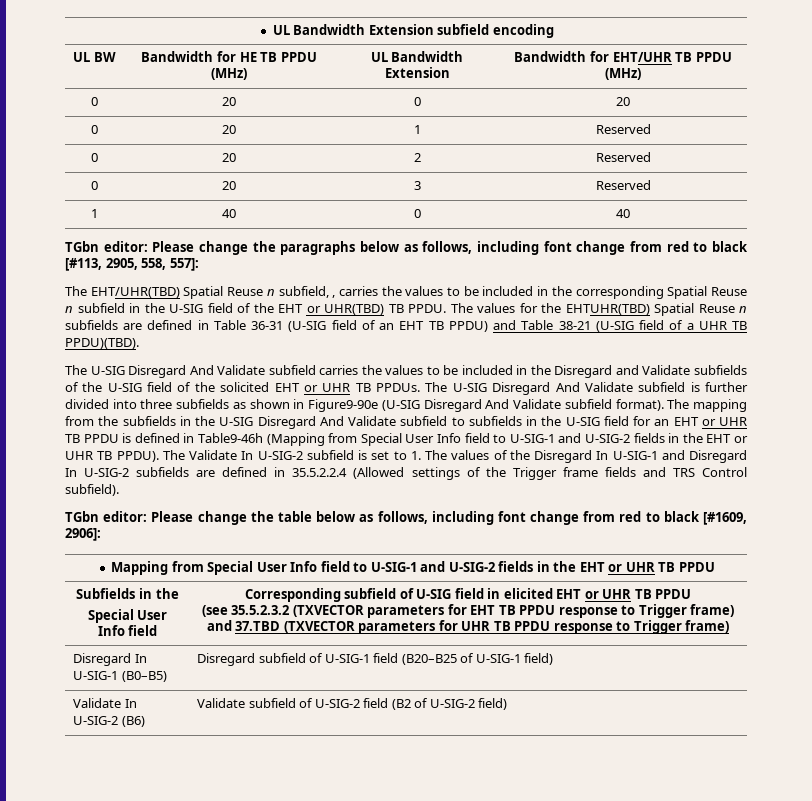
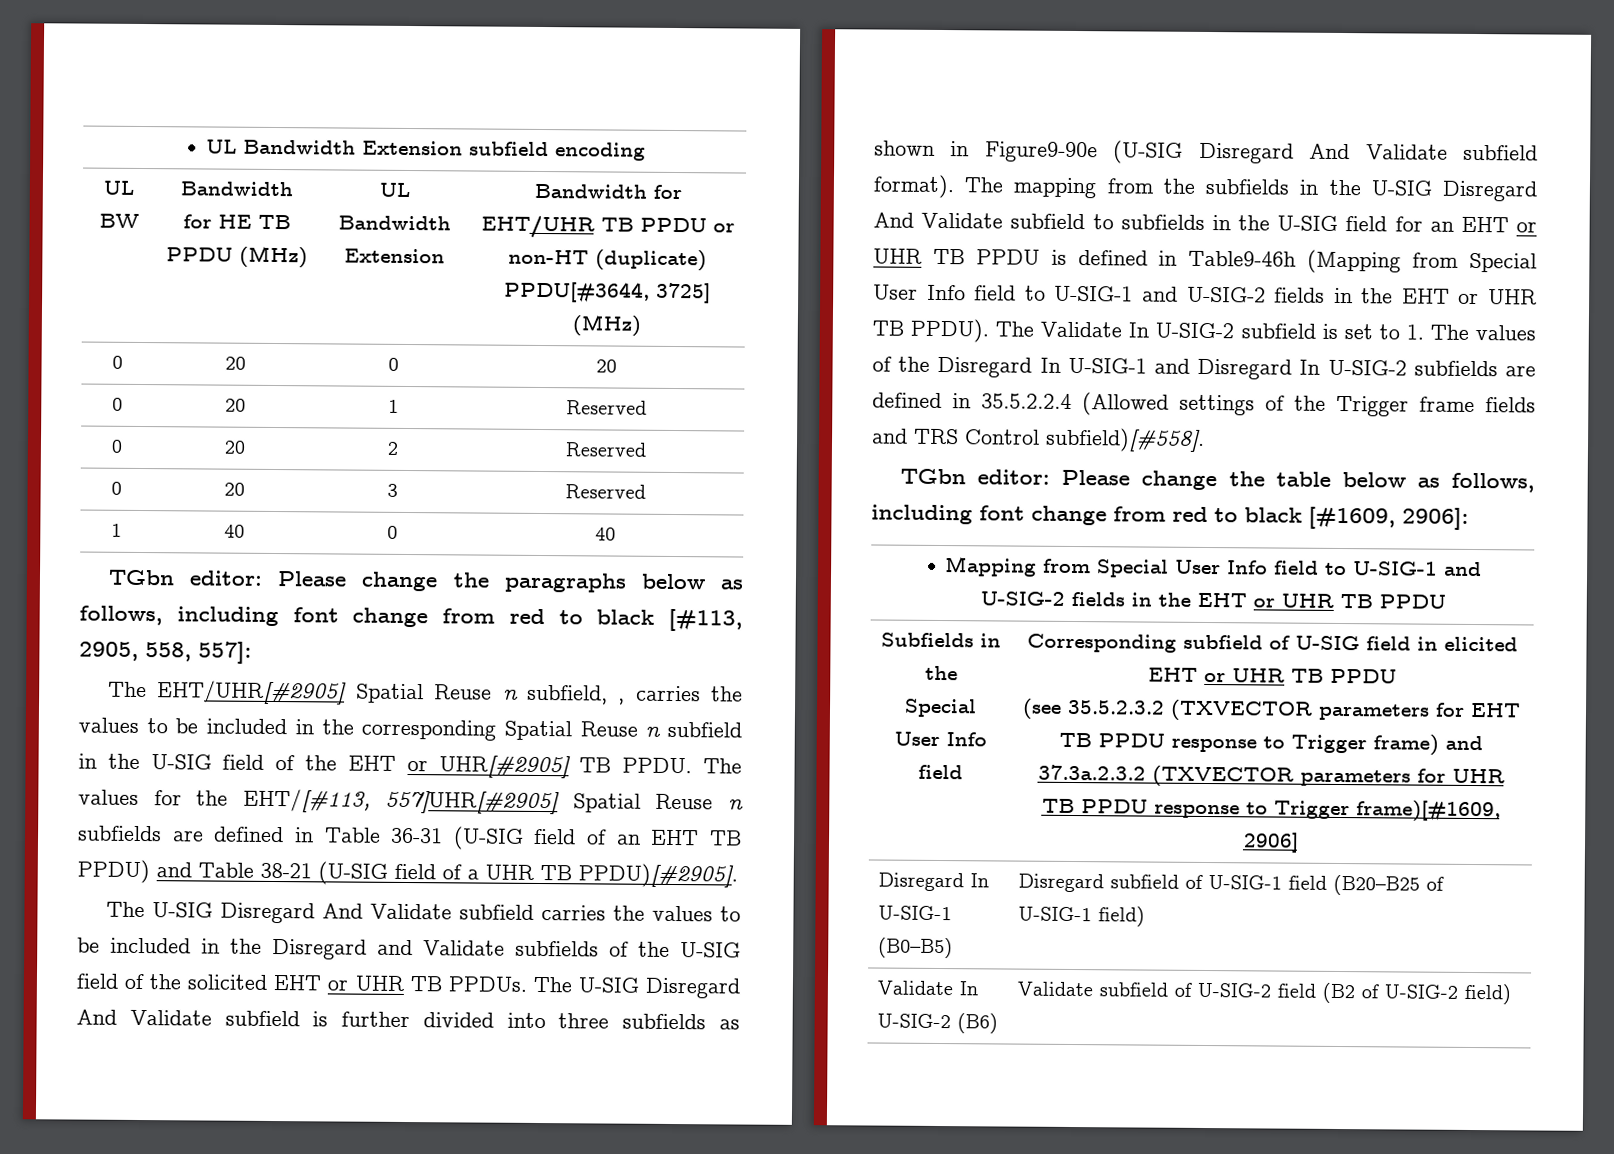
- UL BW | Bandwidth for HE TB PPDU (MHz) | UL Bandwidth Extension | Bandwidth for EHT/UHR TB PPDU (MHz)
+ UL BW | Bandwidth for HE TB PPDU (MHz) | UL Bandwidth Extension | Bandwidth for EHT/UHR TB PPDU or non-HT (duplicate) PPDU[#3644, 3725] (MHz)
- The EHT/UHR(TBD) Spatial Reuse n subfield, , carries the values to be included in the corresponding Spatial Reuse n subfield in the U-SIG field of the EHT or UHR(TBD) TB PPDU.
+ The EHT/UHR[#2905] Spatial Reuse n subfield, , carries the values to be included in the corresponding Spatial Reuse n subfield in the U-SIG field of the EHT or UHR[#2905] TB PPDU.
- The values for the EHTUHR(TBD) Spatial Reuse n subfields are defined in Table 36-31 (U-SIG field of an EHT TB PPDU) and Table 38-21 (U-SIG field of a UHR TB PPDU)(TBD).
+ The values for the EHT/[#113, 557]UHR[#2905] Spatial Reuse n subfields are defined in Table 36-31 (U-SIG field of an EHT TB PPDU) and Table 38-21 (U-SIG field of a UHR TB PPDU)[#2905].
- The Validate In U-SIG-2 subfield is set to 1. The values of the Disregard In U-SIG-1 and Disregard In U-SIG-2 subfields are defined in 35.5.2.2.4 (Allowed settings of the Trigger frame fields and TRS Control subfield).
+ The Validate In U-SIG-2 subfield is set to 1. The values of the Disregard In U-SIG-1 and Disregard In U-SIG-2 subfields are defined in 35.5.2.2.4 (Allowed settings of the Trigger frame fields and TRS Control subfield)[#558].
- (see 35.5.2.3.2 (TXVECTOR parameters for EHT TB PPDU response to Trigger frame) and 37.TBD (TXVECTOR parameters for UHR TB PPDU response to Trigger frame)
+ (see 35.5.2.3.2 (TXVECTOR parameters for EHT TB PPDU response to Trigger frame) and 37.3a.2.3.2 (TXVECTOR parameters for UHR TB PPDU response to Trigger frame)[#1609, 2906]

